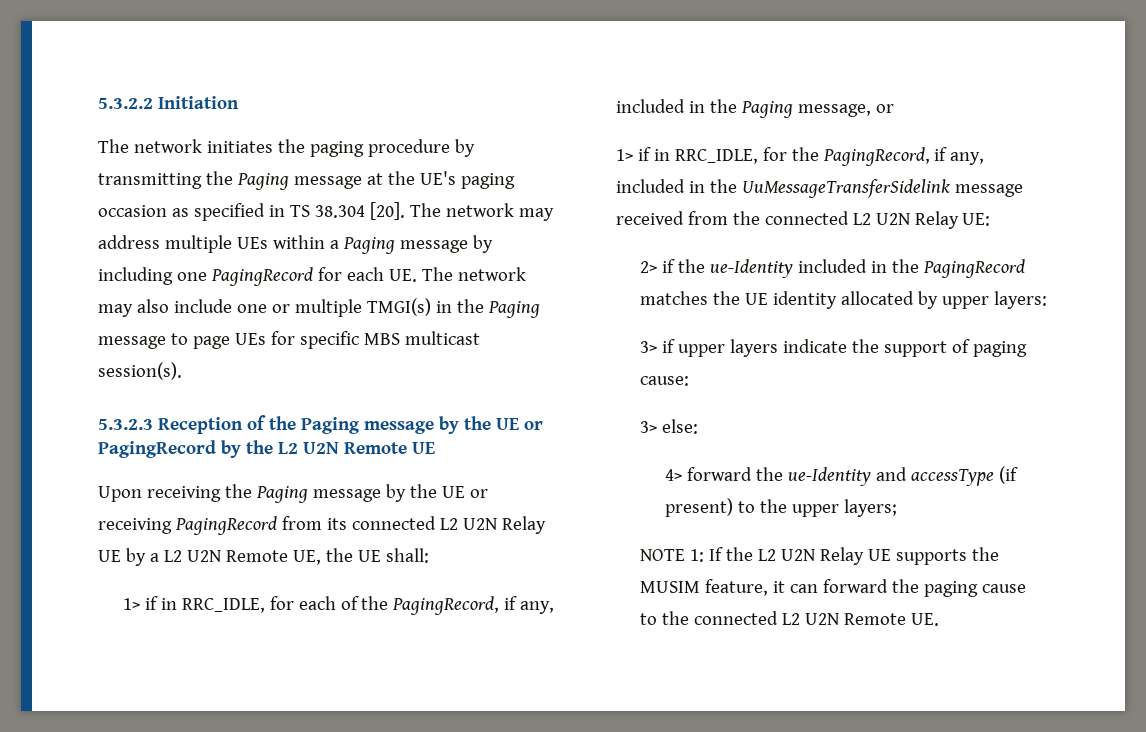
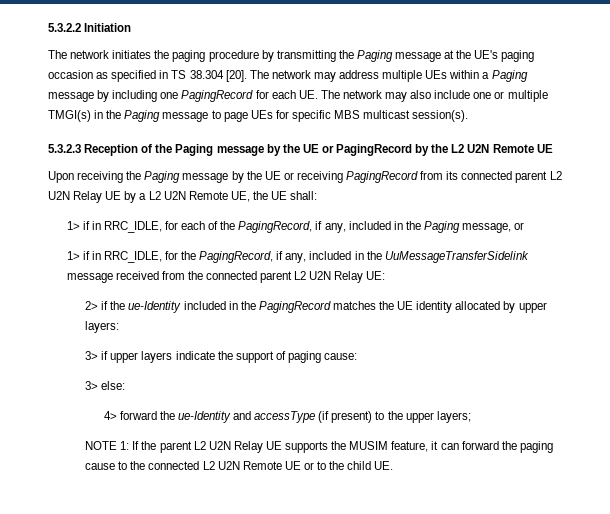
- Upon receiving the Paging message by the UE or receiving PagingRecord from its connected L2 U2N Relay UE by a L2 U2N Remote UE, the UE shall:
+ Upon receiving the Paging message by the UE or receiving PagingRecord from its connected parent L2 U2N Relay UE by a L2 U2N Remote UE, the UE shall:
- 1> if in RRC_IDLE, for the PagingRecord, if any, included in the UuMessageTransferSidelink message received from the connected L2 U2N Relay UE:
+ 1> if in RRC_IDLE, for the PagingRecord, if any, included in the UuMessageTransferSidelink message received from the connected parent L2 U2N Relay UE:
- NOTE 1: If the L2 U2N Relay UE supports the MUSIM feature, it can forward the paging cause to the connected L2 U2N Remote UE.
+ NOTE 1: If the parent L2 U2N Relay UE supports the MUSIM feature, it can forward the paging cause to the connected L2 U2N Remote UE or to the child UE.

